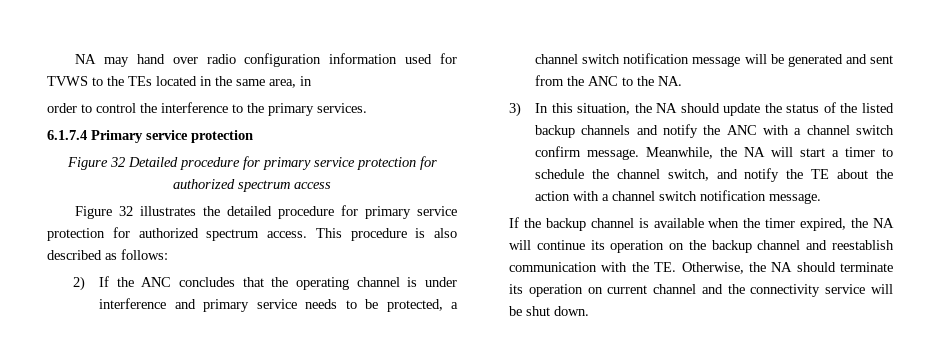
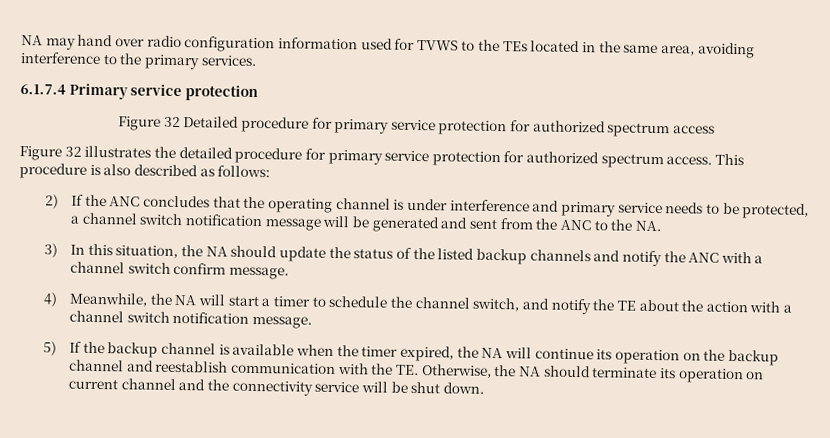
- NA may hand over radio configuration information used for TVWS to the TEs located in the same area, in
- order to control the interference to the primary services.
+ NA may hand over radio configuration information used for TVWS to the TEs located in the same area, avoiding interference to the primary services.
- 3) In this situation, the NA should update the status of the listed backup channels and notify the ANC with a channel switch confirm message. Meanwhile, the NA will start a timer to schedule the channel switch, and notify the TE about the action with a channel switch notification message.
+ 3) In this situation, the NA should update the status of the listed backup channels and notify the ANC with a channel switch confirm message.
+ 4) Meanwhile, the NA will start a timer to schedule the channel switch, and notify the TE about the action with a channel switch notification message.
- If the backup channel is available when the timer expired, the NA will continue its operation on the backup channel and reestablish communication with the TE. Otherwise, the NA should terminate its operation on current channel and the connectivity service will be shut down.
+ 5) If the backup channel is available when the timer expired, the NA will continue its operation on the backup channel and reestablish communication with the TE. Otherwise, the NA should terminate its operation on current channel and the connectivity service will be shut down.

